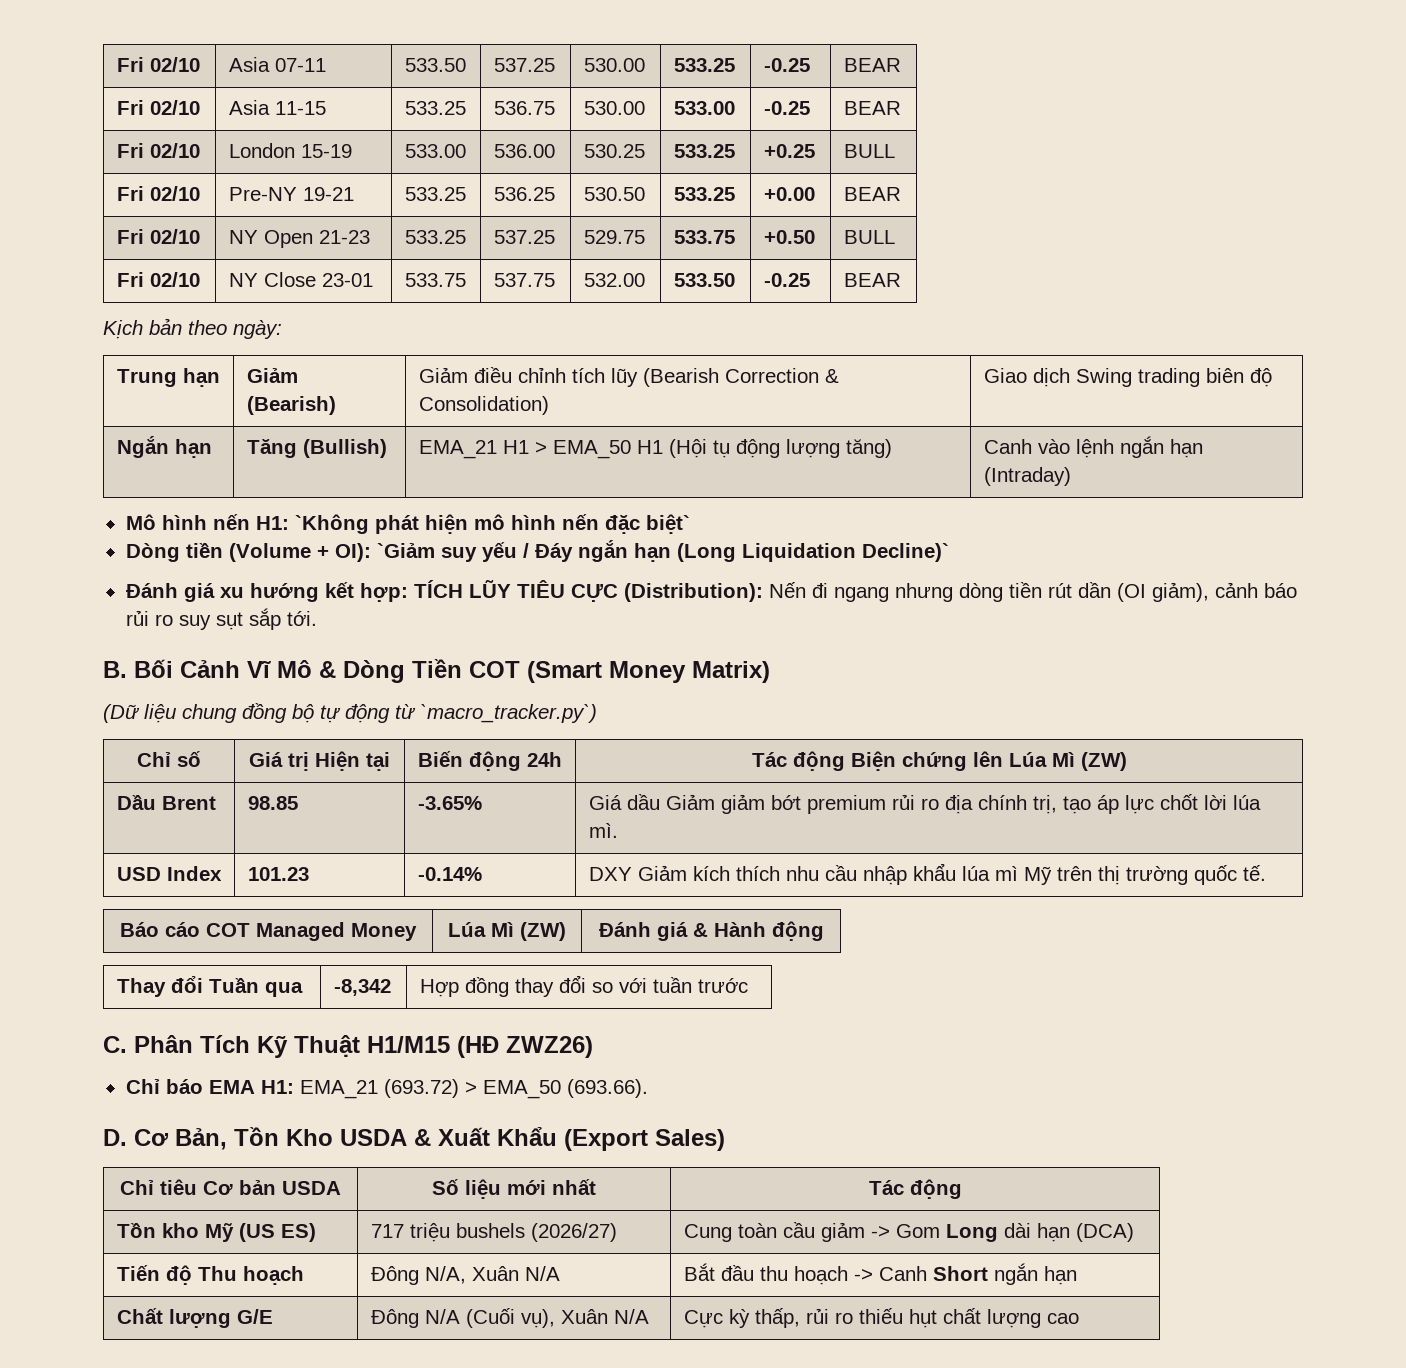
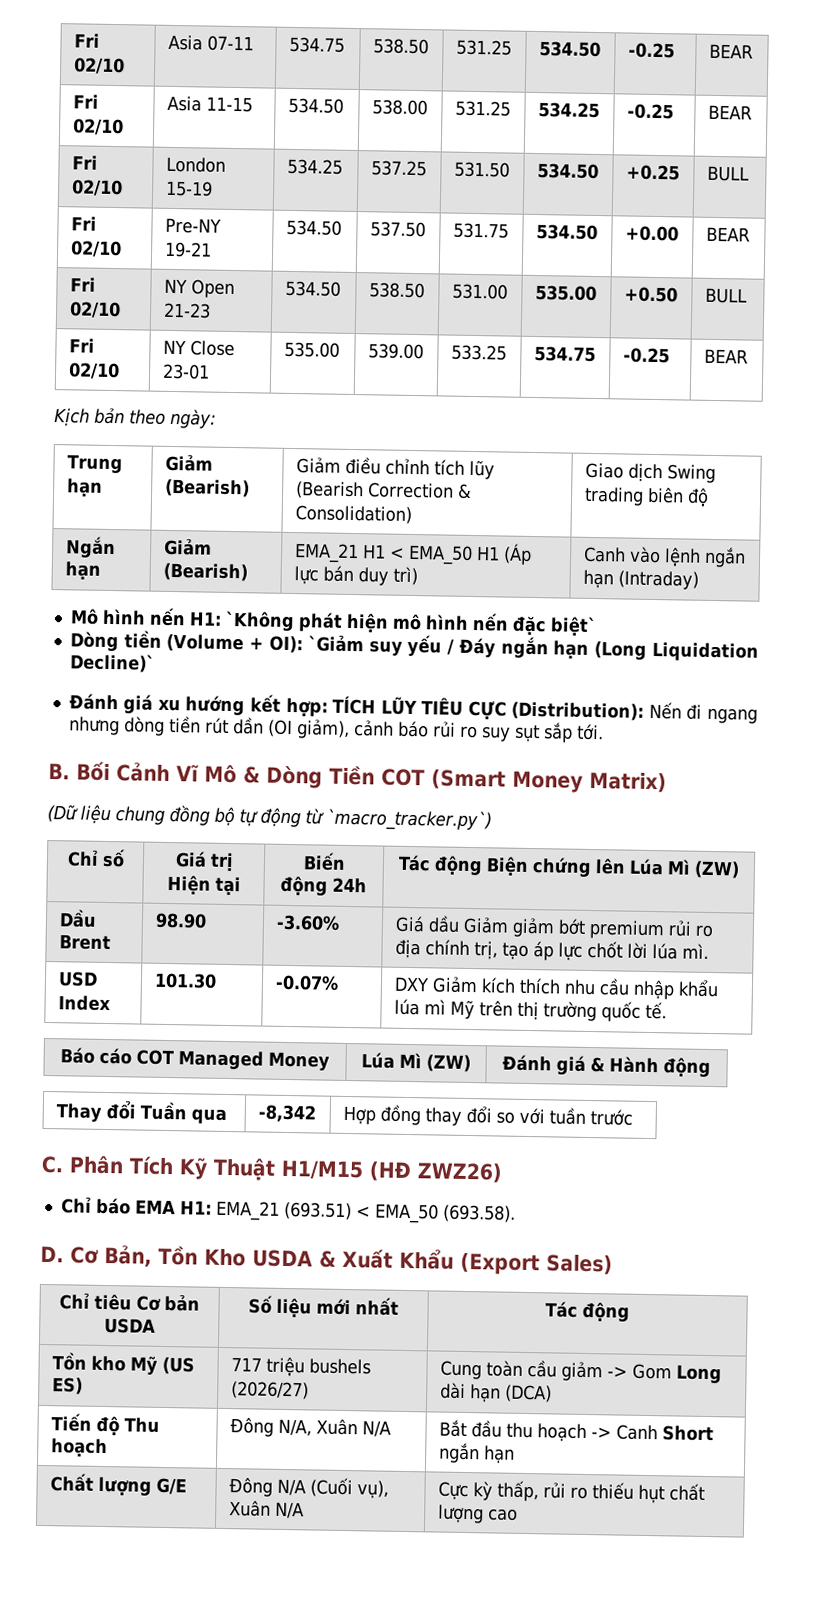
- Fri 02/10 | Asia 07-11 | 533.50 | 537.25 | 530.00 | 533.25 | -0.25 | BEAR
+ Fri 02/10 | Asia 07-11 | 534.75 | 538.50 | 531.25 | 534.50 | -0.25 | BEAR
- Fri 02/10 | Asia 11-15 | 533.25 | 536.75 | 530.00 | 533.00 | -0.25 | BEAR
+ Fri 02/10 | Asia 11-15 | 534.50 | 538.00 | 531.25 | 534.25 | -0.25 | BEAR
- Fri 02/10 | London 15-19 | 533.00 | 536.00 | 530.25 | 533.25 | +0.25 | BULL
+ Fri 02/10 | London 15-19 | 534.25 | 537.25 | 531.50 | 534.50 | +0.25 | BULL
- Fri 02/10 | Pre-NY 19-21 | 533.25 | 536.25 | 530.50 | 533.25 | +0.00 | BEAR
+ Fri 02/10 | Pre-NY 19-21 | 534.50 | 537.50 | 531.75 | 534.50 | +0.00 | BEAR
- Fri 02/10 | NY Open 21-23 | 533.25 | 537.25 | 529.75 | 533.75 | +0.50 | BULL
+ Fri 02/10 | NY Open 21-23 | 534.50 | 538.50 | 531.00 | 535.00 | +0.50 | BULL
- Fri 02/10 | NY Close 23-01 | 533.75 | 537.75 | 532.00 | 533.50 | -0.25 | BEAR
+ Fri 02/10 | NY Close 23-01 | 535.00 | 539.00 | 533.25 | 534.75 | -0.25 | BEAR
- Ngắn hạn | Tăng (Bullish) | EMA_21 H1 > EMA_50 H1 (Hội tụ động lượng tăng) | Canh vào lệnh ngắn hạn (Intraday)
+ Ngắn hạn | Giảm (Bearish) | EMA_21 H1 < EMA_50 H1 (Áp lực bán duy trì) | Canh vào lệnh ngắn hạn (Intraday)
- Dầu Brent | 98.85 | -3.65% | Giá dầu Giảm giảm bớt premium rủi ro địa chính trị, tạo áp lực chốt lời lúa mì.
+ Dầu Brent | 98.90 | -3.60% | Giá dầu Giảm giảm bớt premium rủi ro địa chính trị, tạo áp lực chốt lời lúa mì.
- USD Index | 101.23 | -0.14% | DXY Giảm kích thích nhu cầu nhập khẩu lúa mì Mỹ trên thị trường quốc tế.
+ USD Index | 101.30 | -0.07% | DXY Giảm kích thích nhu cầu nhập khẩu lúa mì Mỹ trên thị trường quốc tế.
- Chỉ báo EMA H1: EMA_21 (693.72) > EMA_50 (693.66).
+ Chỉ báo EMA H1: EMA_21 (693.51) < EMA_50 (693.58).

